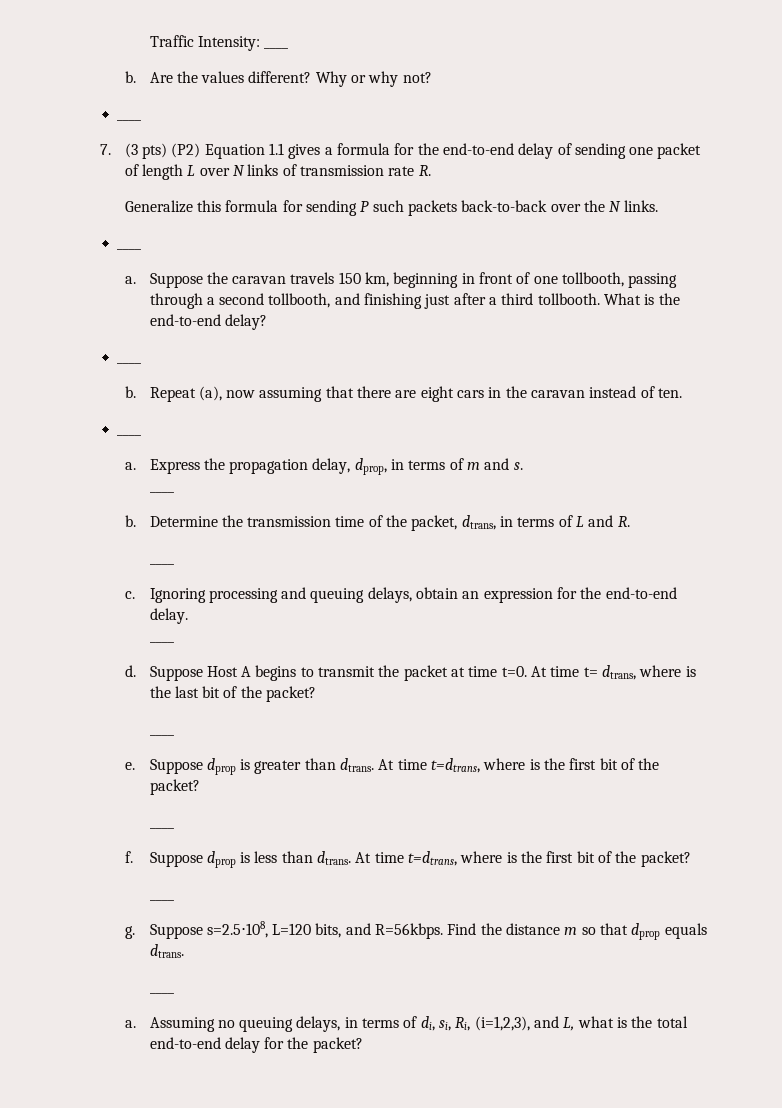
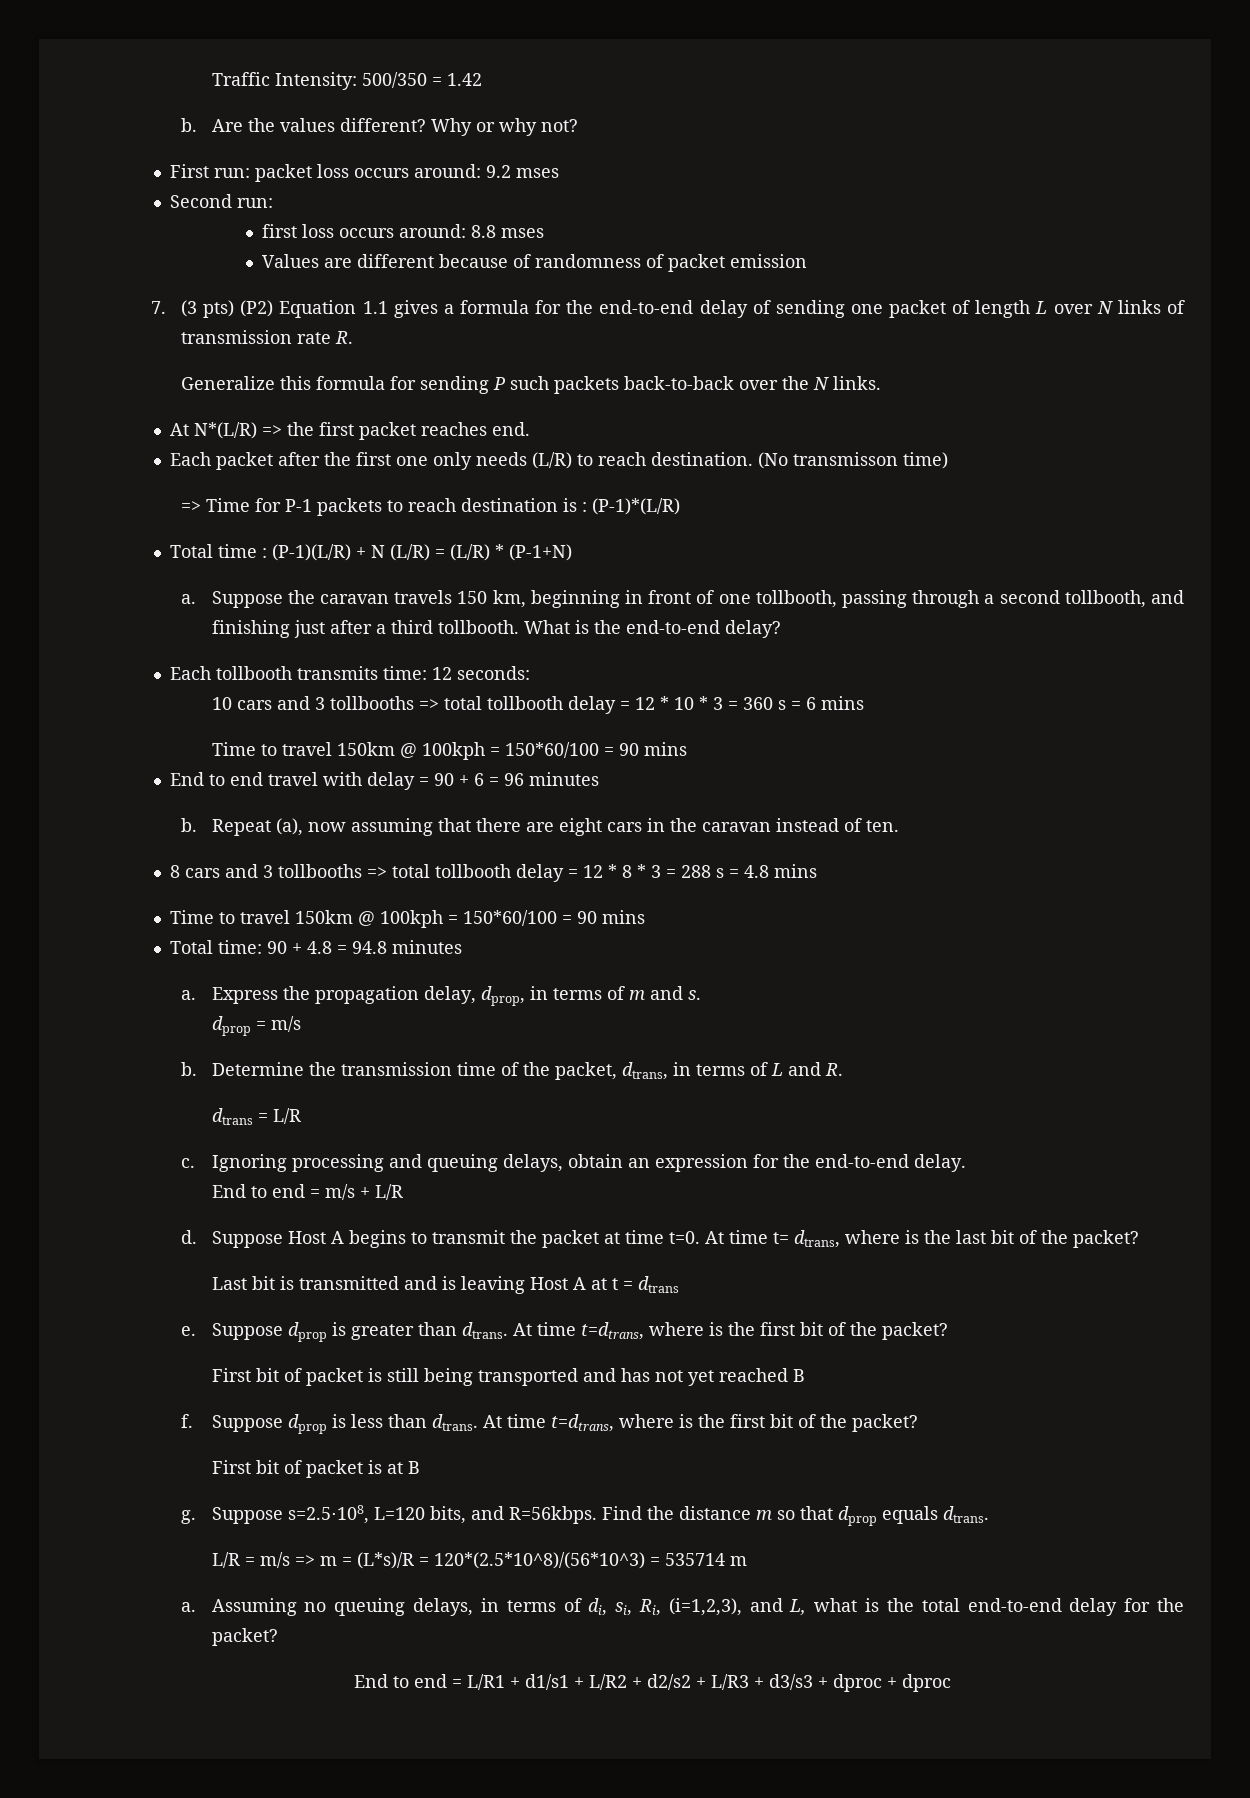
- Traffic Intensity: ____
+ Traffic Intensity: 500/350 = 1.42
  Why or why not?
- ____
+ First run: packet loss occurs around: 9.2 mses
+ Second run:
+ first loss occurs around: 8.8 mses
+ Values are different because of randomness of packet emission
  Generalize this formula for sending P such packets back-to-back over the N links.
- ____
+ At N*(L/R) => the first packet reaches end.
+ Each packet after the first one only needs (L/R) to reach destination. (No transmisson time)
+ => Time for P-1 packets to reach destination is : (P-1)*(L/R)
+ Total time : (P-1)(L/R) + N (L/R) = (L/R) * (P-1+N)
  What is the end-to-end delay?
- ____
+ Each tollbooth transmits time: 12 seconds:
+ 10 cars and 3 tollbooths => total tollbooth delay = 12 * 10 * 3 = 360 s = 6 mins
+ Time to travel 150km @ 100kph = 150*60/100 = 90 mins
+ End to end travel with delay = 90 + 6 = 96 minutes
  Repeat (a), now assuming that there are eight cars in the caravan instead of ten.
- ____
+ 8 cars and 3 tollbooths => total tollbooth delay = 12 * 8 * 3 = 288 s = 4.8 mins
+ Time to travel 150km @ 100kph = 150*60/100 = 90 mins
+ Total time: 90 + 4.8 = 94.8 minutes
  Express the propagation delay, dprop, in terms of m and s.
- ____
+ dprop = m/s
  Determine the transmission time of the packet, dtrans, in terms of L and R.
- ____
+ dtrans = L/R
  Ignoring processing and queuing delays, obtain an expression for the end-to-end delay.
- ____
+ End to end = m/s + L/R
  At time t= dtrans, where is the last bit of the packet?
- ____
+ Last bit is transmitted and is leaving Host A at t = dtrans
  Suppose dprop is greater than dtrans. At time t=dtrans, where is the first bit of the packet?
- ____
+ First bit of packet is still being transported and has not yet reached B
  Suppose dprop is less than dtrans. At time t=dtrans, where is the first bit of the packet?
- ____
+ First bit of packet is at B
  Find the distance m so that dprop equals dtrans.
- ____
+ L/R = m/s => m = (L*s)/R = 120*(2.5*10^8)/(56*10^3) = 535714 m
+ End to end = L/R1 + d1/s1 + L/R2 + d2/s2 + L/R3 + d3/s3 + dproc + dproc

